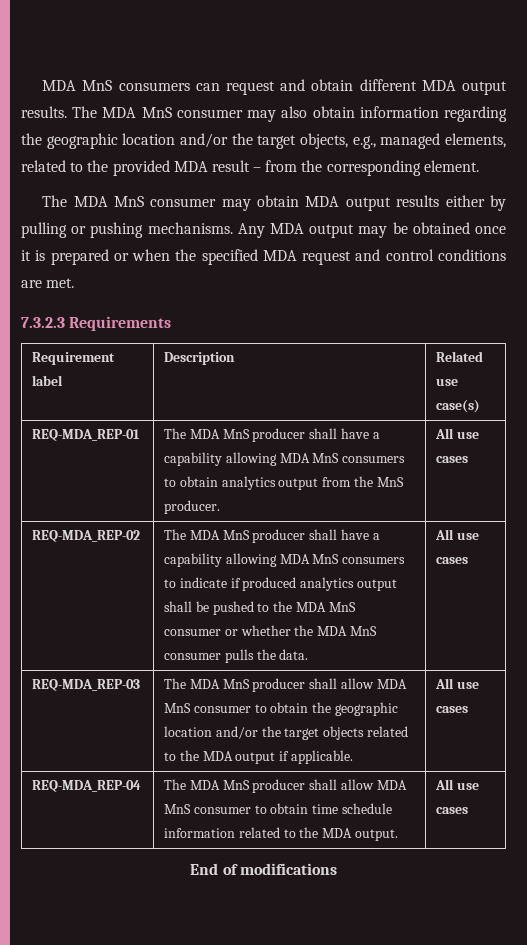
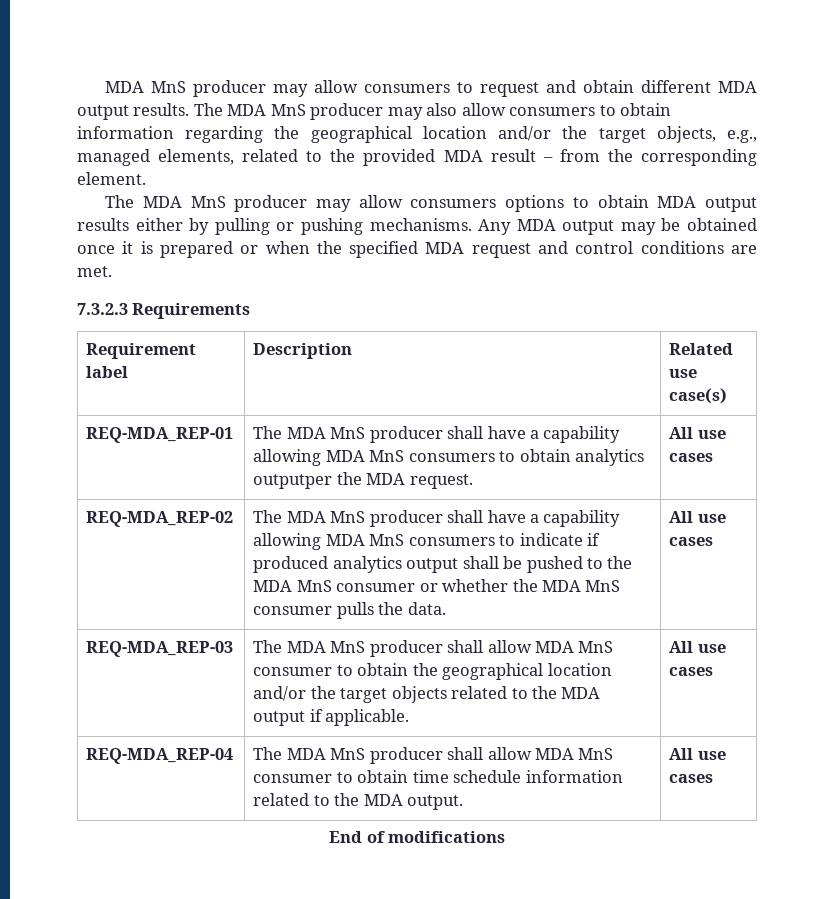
- MDA MnS consumers can request and obtain different MDA output results.
+ MDA MnS producer may allow consumers to request and obtain different MDA output results.
- The MDA MnS consumer may also obtain information regarding the geographic location and/or the target objects, e.g., managed elements, related to the provided MDA result – from the corresponding element.
+ The MDA MnS producer may also allow consumers to obtain information regarding the geographical location and/or the target objects, e.g., managed elements, related to the provided MDA result – from the corresponding element.
- The MDA MnS consumer may obtain MDA output results either by pulling or pushing mechanisms.
+ The MDA MnS producer may allow consumers options to obtain MDA output results either by pulling or pushing mechanisms.
- REQ-MDA_REP-01 | The MDA MnS producer shall have a capability allowing MDA MnS consumers to obtain analytics output from the MnS producer. | All use cases
+ REQ-MDA_REP-01 | The MDA MnS producer shall have a capability allowing MDA MnS consumers to obtain analytics outputper the MDA request. | All use cases
- REQ-MDA_REP-03 | The MDA MnS producer shall allow MDA MnS consumer to obtain the geographic location and/or the target objects related to the MDA output if applicable. | All use cases
+ REQ-MDA_REP-03 | The MDA MnS producer shall allow MDA MnS consumer to obtain the geographical location and/or the target objects related to the MDA output if applicable. | All use cases

